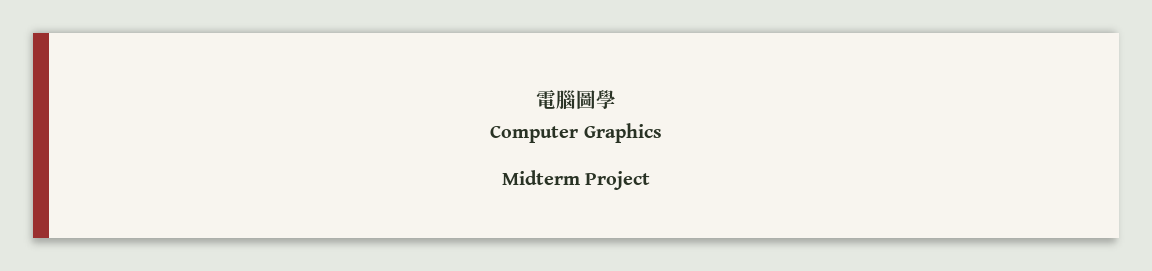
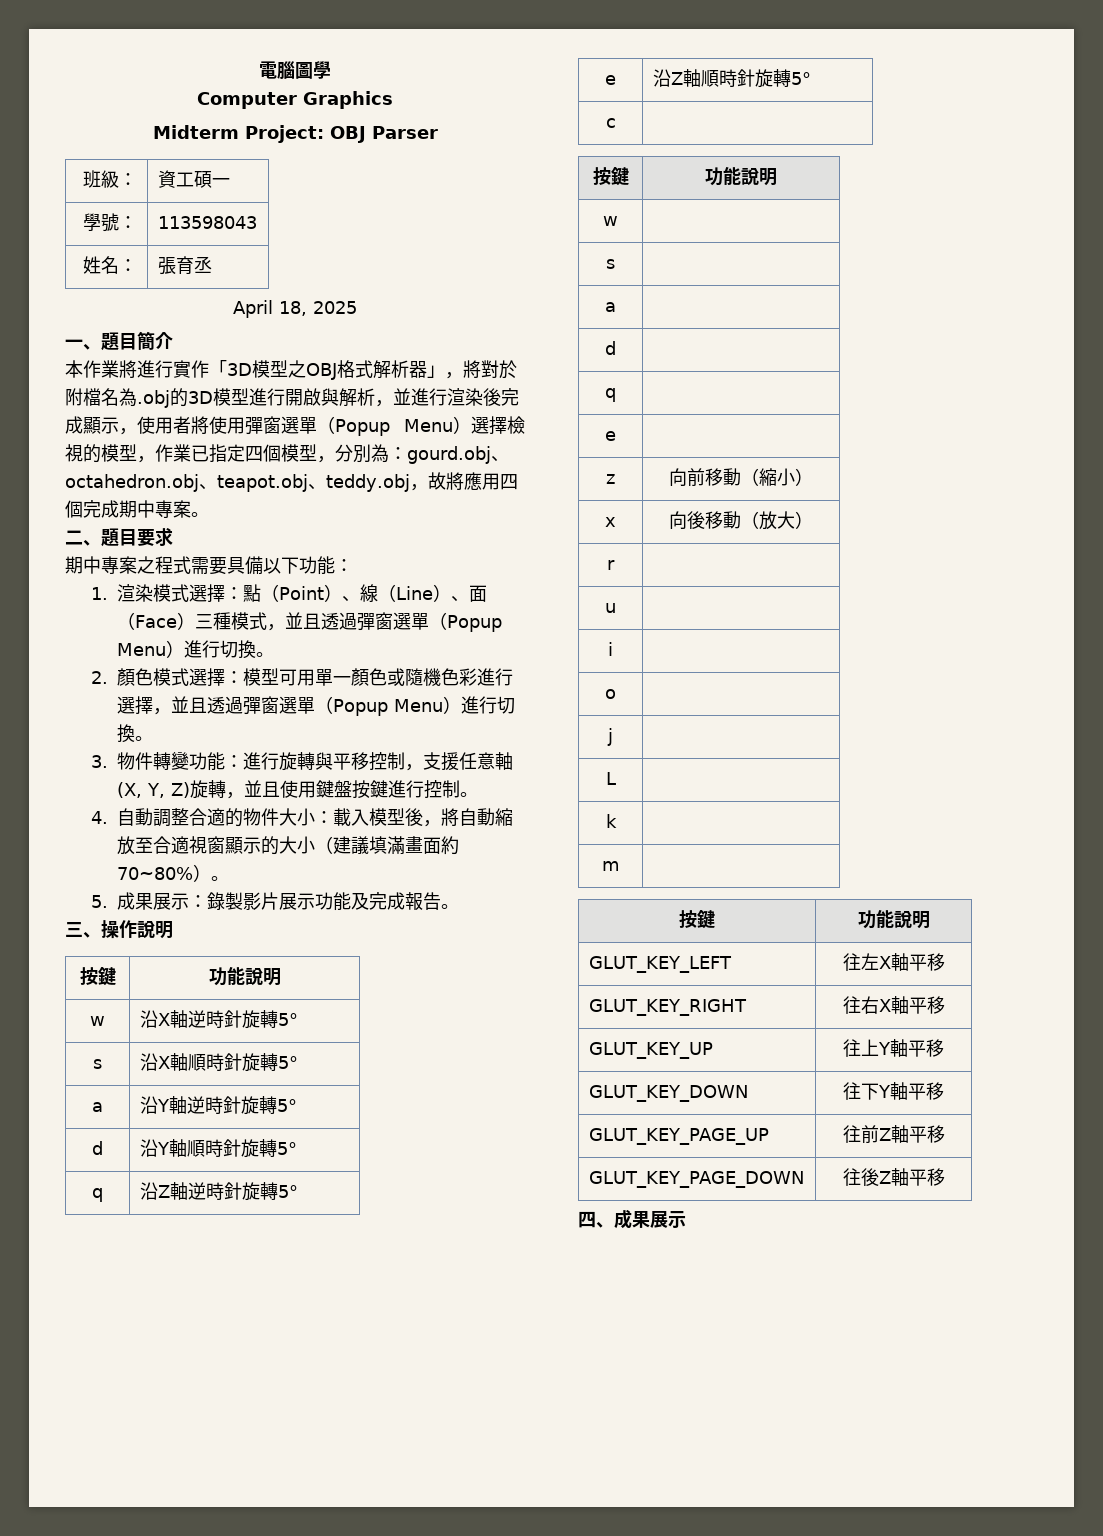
- Midterm Project
+ Midterm Project: OBJ Parser
+ 班級： | 資工碩一
+ 學號： | 113598043
+ 姓名： | 張育丞
+ April 18, 2025
+ 一、題目簡介
+ 本作業將進行實作「3D模型之OBJ格式解析器」，將對於附檔名為.obj的3D模型進行開啟與解析，並進行渲染後完成顯示，使用者將使用彈窗選單（Popup Menu）選擇檢視的模型，作業已指定四個模型，分別為：gourd.obj、octahedron.obj、teapot.obj、teddy.obj，故將應用四個完成期中專案。
+ 二、題目要求
+ 期中專案之程式需要具備以下功能：
+ 1.渲染模式選擇：點（Point）、線（Line）、面（Face）三種模式，並且透過彈窗選單（Popup Menu）進行切換。
+ 2.顏色模式選擇：模型可用單一顏色或隨機色彩進行選擇，並且透過彈窗選單（Popup Menu）進行切換。
+ 3.物件轉變功能：進行旋轉與平移控制，支援任意軸(X, Y, Z)旋轉，並且使用鍵盤按鍵進行控制。
+ 4.自動調整合適的物件大小：載入模型後，將自動縮放至合適視窗顯示的大小（建議填滿畫面約70~80%）。
+ 5.成果展示：錄製影片展示功能及完成報告。
+ 三、操作說明
+ 按鍵 | 功能說明
+ w | 沿X軸逆時針旋轉5°
+ s | 沿X軸順時針旋轉5°
+ a | 沿Y軸逆時針旋轉5°
+ d | 沿Y軸順時針旋轉5°
+ q | 沿Z軸逆時針旋轉5°
+ e | 沿Z軸順時針旋轉5°
+ c |
+ 按鍵 | 功能說明
+ w |
+ s |
+ a |
+ d |
+ q |
+ e |
+ z | 向前移動（縮小）
+ x | 向後移動（放大）
+ r |
+ u |
+ i |
+ o |
+ j |
+ L |
+ k |
+ m |
+ 按鍵 | 功能說明
+ GLUT_KEY_LEFT | 往左X軸平移
+ GLUT_KEY_RIGHT | 往右X軸平移
+ GLUT_KEY_UP | 往上Y軸平移
+ GLUT_KEY_DOWN | 往下Y軸平移
+ GLUT_KEY_PAGE_UP | 往前Z軸平移
+ GLUT_KEY_PAGE_DOWN | 往後Z軸平移
+ 四、成果展示

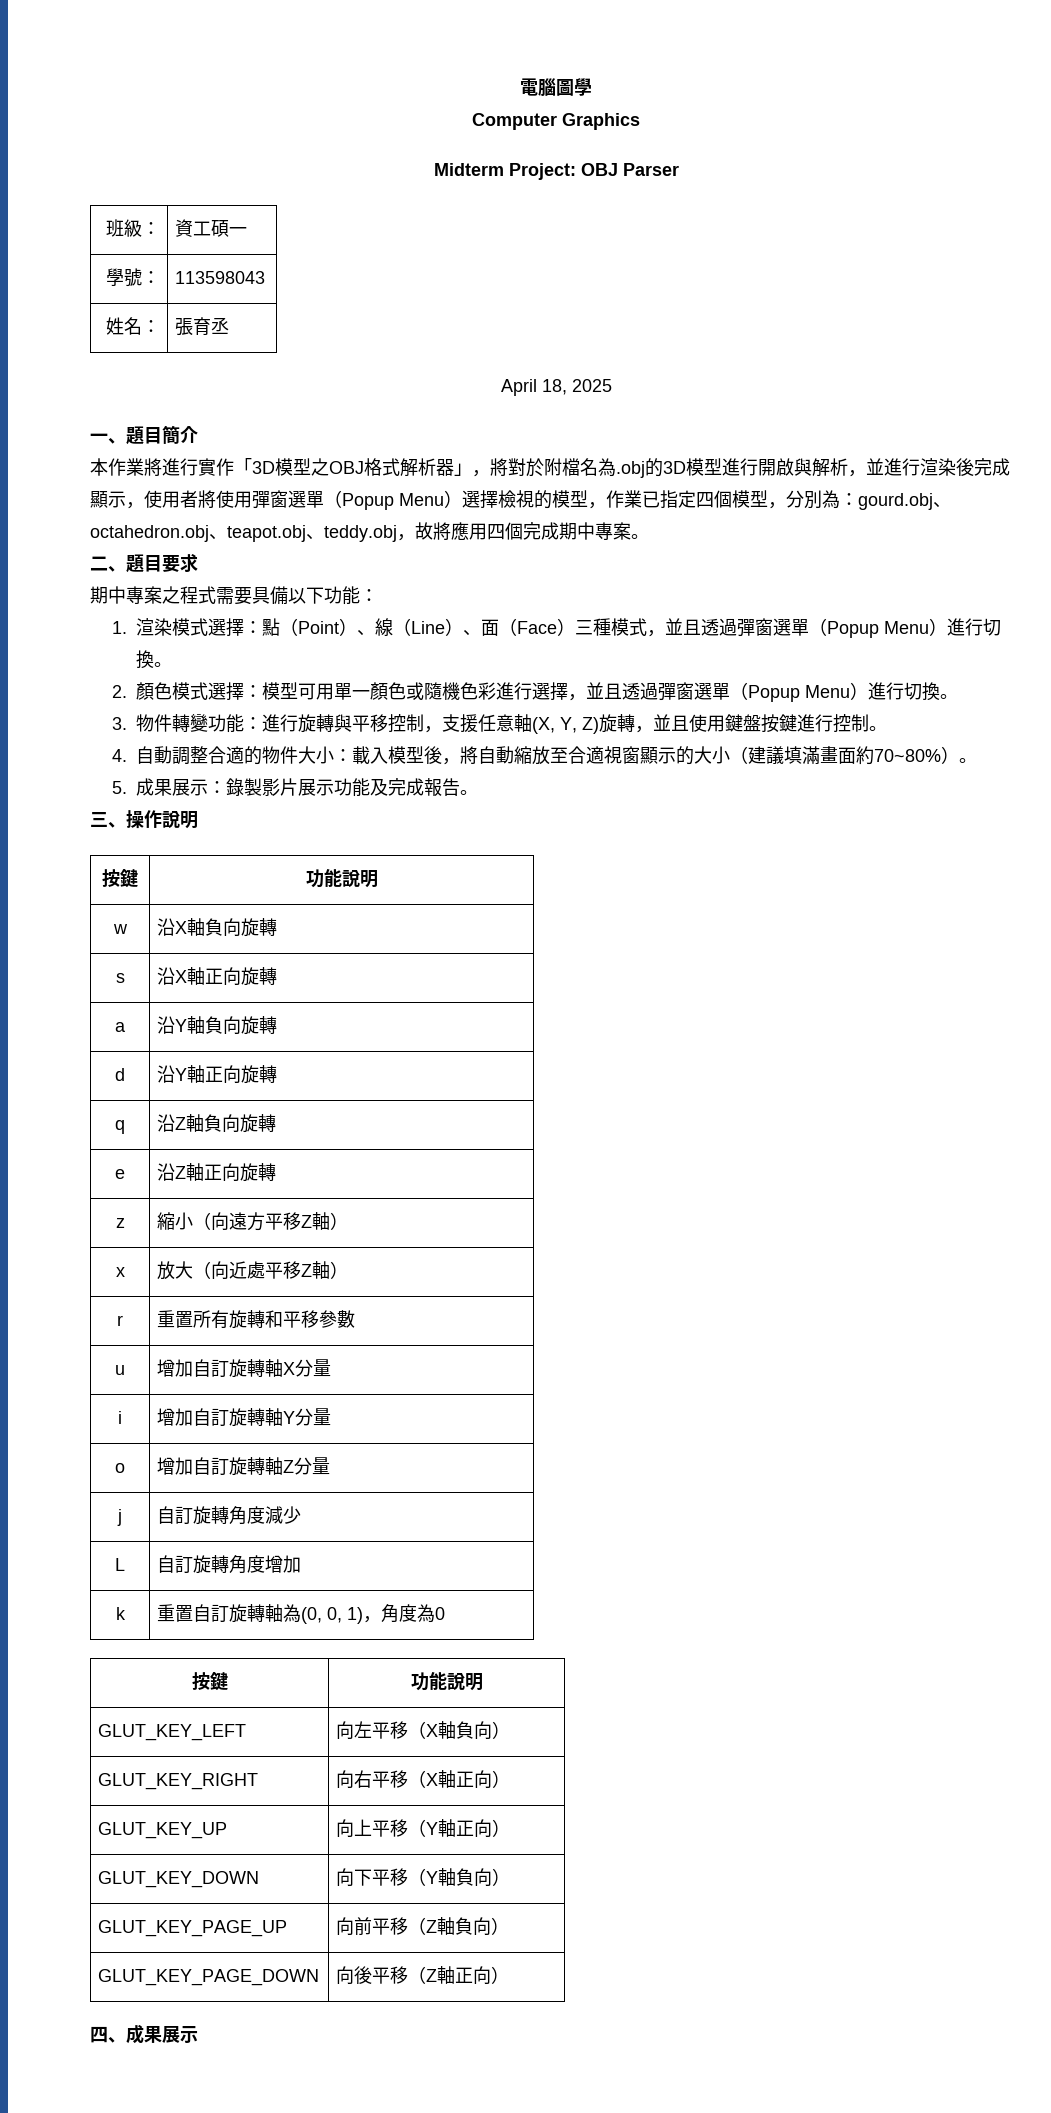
- w | 沿X軸逆時針旋轉5°
+ w | 沿X軸負向旋轉
- s | 沿X軸順時針旋轉5°
+ s | 沿X軸正向旋轉
- a | 沿Y軸逆時針旋轉5°
+ a | 沿Y軸負向旋轉
- d | 沿Y軸順時針旋轉5°
+ d | 沿Y軸正向旋轉
- q | 沿Z軸逆時針旋轉5°
+ q | 沿Z軸負向旋轉
- e | 沿Z軸順時針旋轉5°
- c |
+ e | 沿Z軸正向旋轉
+ z | 縮小（向遠方平移Z軸）
+ x | 放大（向近處平移Z軸）
+ r | 重置所有旋轉和平移參數
+ u | 增加自訂旋轉軸X分量
+ i | 增加自訂旋轉軸Y分量
+ o | 增加自訂旋轉軸Z分量
+ j | 自訂旋轉角度減少
+ L | 自訂旋轉角度增加
+ k | 重置自訂旋轉軸為(0, 0, 1)，角度為0
  按鍵 | 功能說明
- w |
- s |
- a |
- d |
- q |
- e |
- z | 向前移動（縮小）
- x | 向後移動（放大）
- r |
- u |
- i |
- o |
- j |
- L |
- k |
- m |
- 按鍵 | 功能說明
- GLUT_KEY_LEFT | 往左X軸平移
- GLUT_KEY_RIGHT | 往右X軸平移
- GLUT_KEY_UP | 往上Y軸平移
- GLUT_KEY_DOWN | 往下Y軸平移
- GLUT_KEY_PAGE_UP | 往前Z軸平移
- GLUT_KEY_PAGE_DOWN | 往後Z軸平移
+ GLUT_KEY_LEFT | 向左平移（X軸負向）
+ GLUT_KEY_RIGHT | 向右平移（X軸正向）
+ GLUT_KEY_UP | 向上平移（Y軸正向）
+ GLUT_KEY_DOWN | 向下平移（Y軸負向）
+ GLUT_KEY_PAGE_UP | 向前平移（Z軸負向）
+ GLUT_KEY_PAGE_DOWN | 向後平移（Z軸正向）

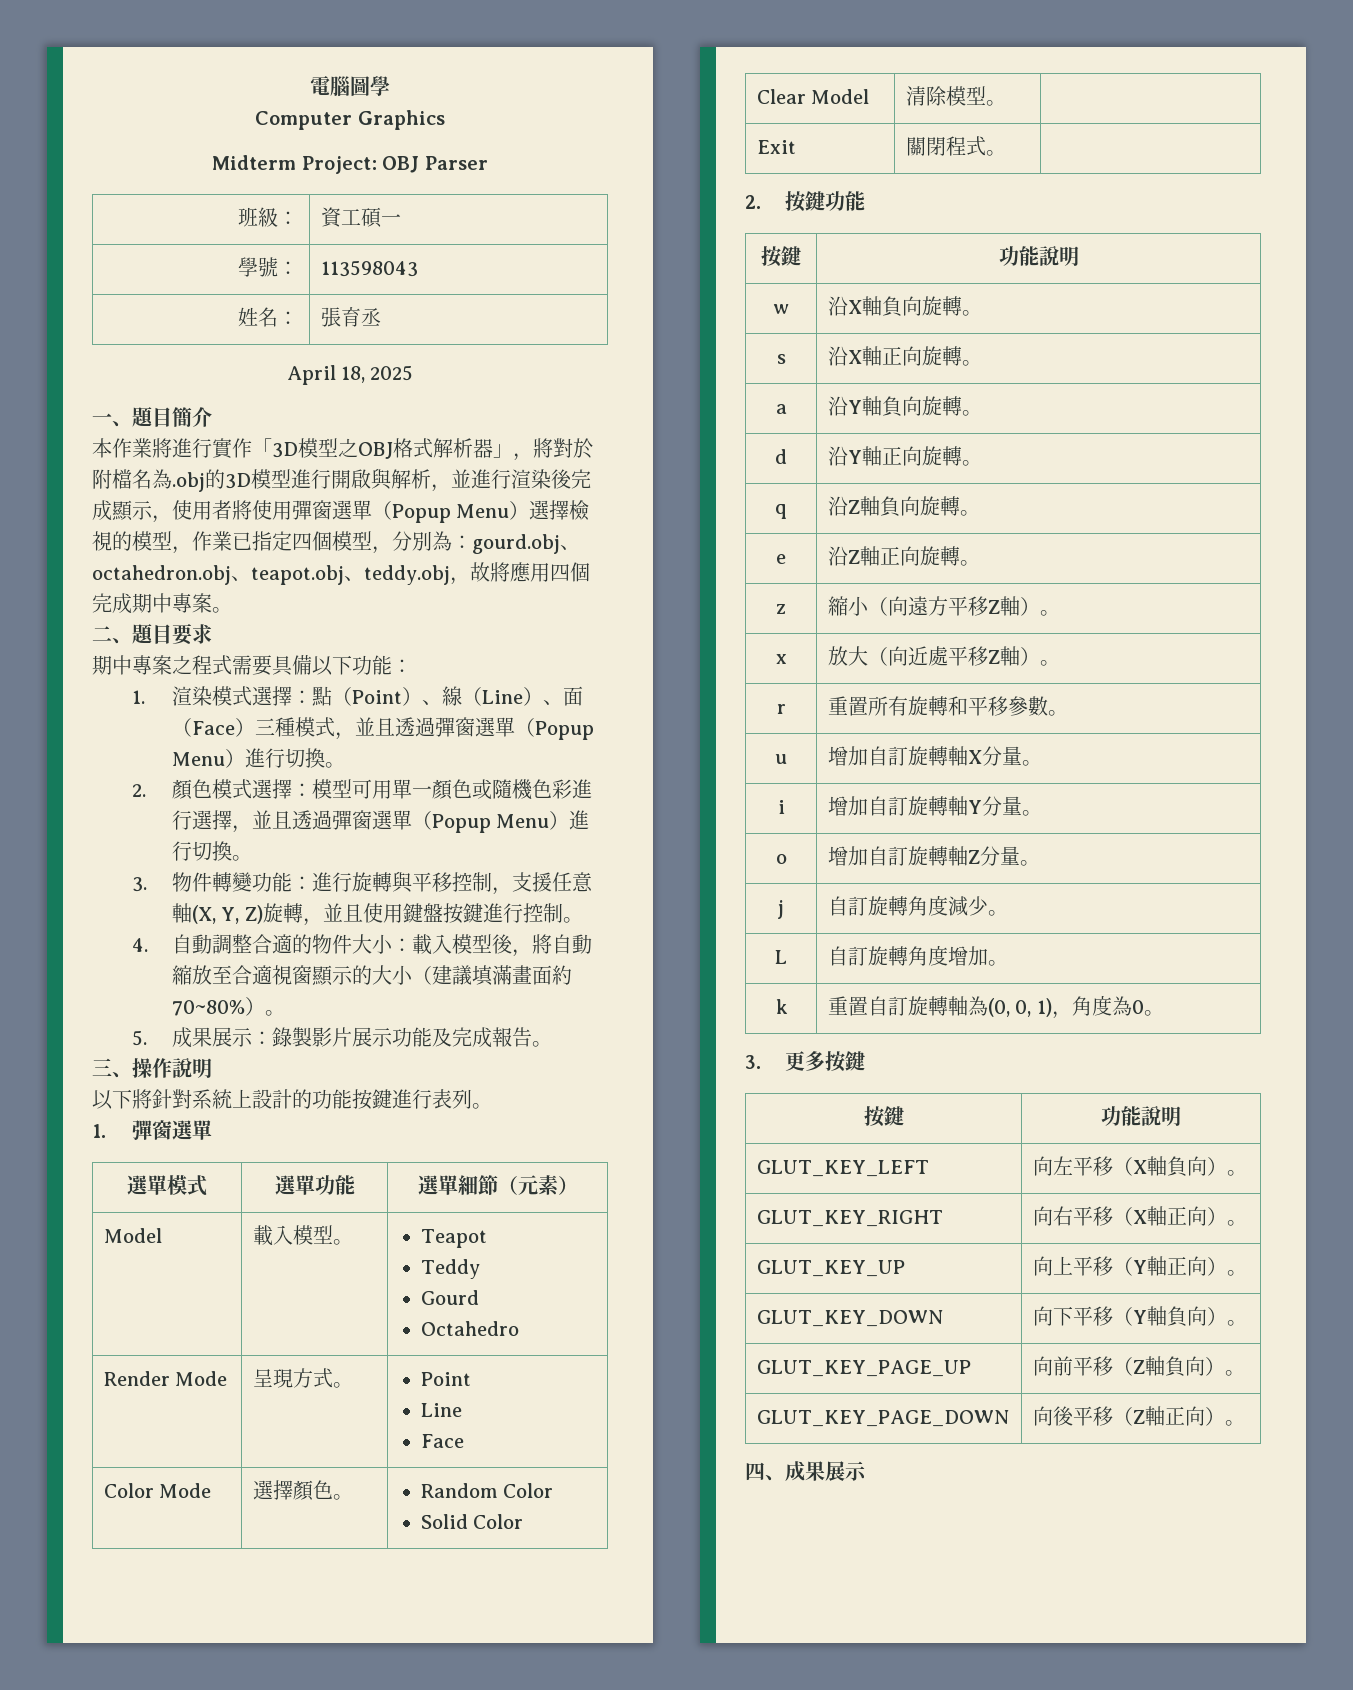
+ 以下將針對系統上設計的功能按鍵進行表列。
+ 1.彈窗選單
+ 選單模式 | 選單功能 | 選單細節（元素）
+ Model | 載入模型。 | Teapot
+ Teddy
+ Gourd
+ Octahedro
+ Render Mode | 呈現方式。 | Point
+ Line
+ Face
+ Color Mode | 選擇顏色。 | Random Color
+ Solid Color
+ Clear Model | 清除模型。 |
+ Exit | 關閉程式。 |
+ 2.按鍵功能
- w | 沿X軸負向旋轉
+ w | 沿X軸負向旋轉。
- s | 沿X軸正向旋轉
+ s | 沿X軸正向旋轉。
- a | 沿Y軸負向旋轉
+ a | 沿Y軸負向旋轉。
- d | 沿Y軸正向旋轉
+ d | 沿Y軸正向旋轉。
- q | 沿Z軸負向旋轉
+ q | 沿Z軸負向旋轉。
- e | 沿Z軸正向旋轉
+ e | 沿Z軸正向旋轉。
- z | 縮小（向遠方平移Z軸）
+ z | 縮小（向遠方平移Z軸）。
- x | 放大（向近處平移Z軸）
+ x | 放大（向近處平移Z軸）。
- r | 重置所有旋轉和平移參數
+ r | 重置所有旋轉和平移參數。
- u | 增加自訂旋轉軸X分量
+ u | 增加自訂旋轉軸X分量。
- i | 增加自訂旋轉軸Y分量
+ i | 增加自訂旋轉軸Y分量。
- o | 增加自訂旋轉軸Z分量
+ o | 增加自訂旋轉軸Z分量。
- j | 自訂旋轉角度減少
+ j | 自訂旋轉角度減少。
- L | 自訂旋轉角度增加
+ L | 自訂旋轉角度增加。
- k | 重置自訂旋轉軸為(0, 0, 1)，角度為0
+ k | 重置自訂旋轉軸為(0, 0, 1)，角度為0。
+ 3.更多按鍵
- GLUT_KEY_LEFT | 向左平移（X軸負向）
+ GLUT_KEY_LEFT | 向左平移（X軸負向）。
- GLUT_KEY_RIGHT | 向右平移（X軸正向）
+ GLUT_KEY_RIGHT | 向右平移（X軸正向）。
- GLUT_KEY_UP | 向上平移（Y軸正向）
+ GLUT_KEY_UP | 向上平移（Y軸正向）。
- GLUT_KEY_DOWN | 向下平移（Y軸負向）
+ GLUT_KEY_DOWN | 向下平移（Y軸負向）。
- GLUT_KEY_PAGE_UP | 向前平移（Z軸負向）
+ GLUT_KEY_PAGE_UP | 向前平移（Z軸負向）。
- GLUT_KEY_PAGE_DOWN | 向後平移（Z軸正向）
+ GLUT_KEY_PAGE_DOWN | 向後平移（Z軸正向）。

